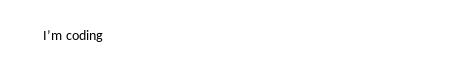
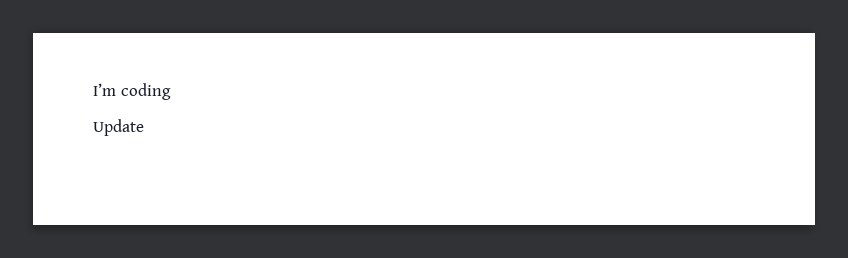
+ Update

